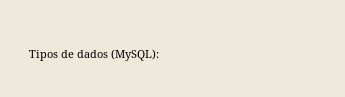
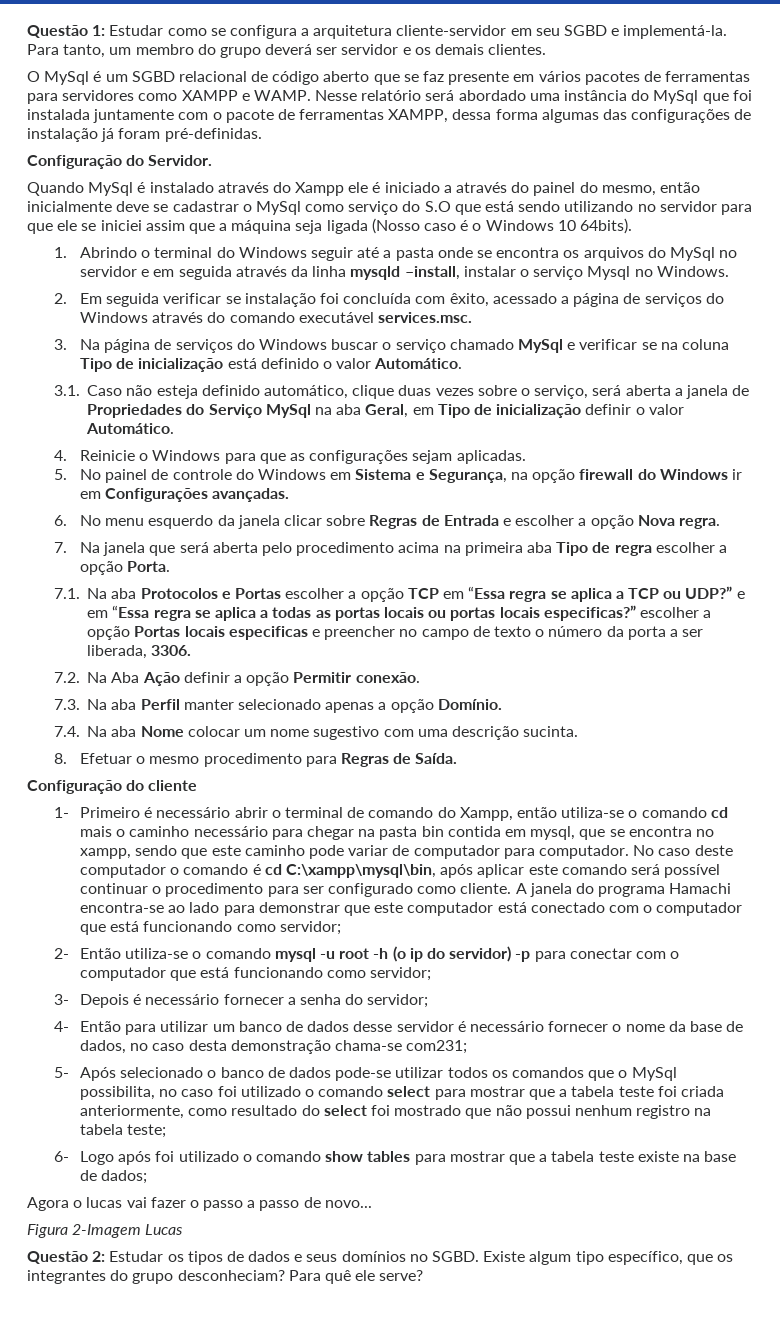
- Tipos de dados (MySQL):
+ Questão 1: Estudar como se configura a arquitetura cliente-servidor em seu SGBD e implementá-la. Para tanto, um membro do grupo deverá ser servidor e os demais clientes.
+ O MySql é um SGBD relacional de código aberto que se faz presente em vários pacotes de ferramentas para servidores como XAMPP e WAMP. Nesse relatório será abordado uma instância do MySql que foi instalada juntamente com o pacote de ferramentas XAMPP, dessa forma algumas das configurações de instalação já foram pré-definidas.
+ Configuração do Servidor.
+ Quando MySql é instalado através do Xampp ele é iniciado a através do painel do mesmo, então inicialmente deve se cadastrar o MySql como serviço do S.O que está sendo utilizando no servidor para que ele se iniciei assim que a máquina seja ligada (Nosso caso é o Windows 10 64bits).
+ 1. Abrindo o terminal do Windows seguir até a pasta onde se encontra os arquivos do MySql no servidor e em seguida através da linha mysqld –install, instalar o serviço Mysql no Windows.
+ 2. Em seguida verificar se instalação foi concluída com êxito, acessado a página de serviços do Windows através do comando executável services.msc.
+ 3. Na página de serviços do Windows buscar o serviço chamado MySql e verificar se na coluna Tipo de inicialização está definido o valor Automático.
+ 3.1. Caso não esteja definido automático, clique duas vezes sobre o serviço, será aberta a janela de Propriedades do Serviço MySql na aba Geral, em Tipo de inicialização definir o valor Automático.
+ 4. Reinicie o Windows para que as configurações sejam aplicadas.
+ 5. No painel de controle do Windows em Sistema e Segurança, na opção firewall do Windows ir em Configurações avançadas.
+ 6. No menu esquerdo da janela clicar sobre Regras de Entrada e escolher a opção Nova regra.
+ 7. Na janela que será aberta pelo procedimento acima na primeira aba Tipo de regra escolher a opção Porta.
+ 7.1. Na aba Protocolos e Portas escolher a opção TCP em “Essa regra se aplica a TCP ou UDP?” e em “Essa regra se aplica a todas as portas locais ou portas locais especificas?” escolher a opção Portas locais especificas e preencher no campo de texto o número da porta a ser liberada, 3306.
+ 7.2. Na Aba Ação definir a opção Permitir conexão.
+ 7.3. Na aba Perfil manter selecionado apenas a opção Domínio.
+ 7.4. Na aba Nome colocar um nome sugestivo com uma descrição sucinta.
+ 8. Efetuar o mesmo procedimento para Regras de Saída.
+ Configuração do cliente
+ 1- Primeiro é necessário abrir o terminal de comando do Xampp, então utiliza-se o comando cd mais o caminho necessário para chegar na pasta bin contida em mysql, que se encontra no xampp, sendo que este caminho pode variar de computador para computador. No caso deste computador o comando é cd C:\xampp\mysql\bin, após aplicar este comando será possível continuar o procedimento para ser configurado como cliente. A janela do programa Hamachi encontra-se ao lado para demonstrar que este computador está conectado com o computador que está funcionando como servidor;
+ 2- Então utiliza-se o comando mysql -u root -h (o ip do servidor) -p para conectar com o computador que está funcionando como servidor;
+ 3- Depois é necessário fornecer a senha do servidor;
+ 4- Então para utilizar um banco de dados desse servidor é necessário fornecer o nome da base de dados, no caso desta demonstração chama-se com231;
+ 5- Após selecionado o banco de dados pode-se utilizar todos os comandos que o MySql possibilita, no caso foi utilizado o comando select para mostrar que a tabela teste foi criada anteriormente, como resultado do select foi mostrado que não possui nenhum registro na tabela teste;
+ 6- Logo após foi utilizado o comando show tables para mostrar que a tabela teste existe na base de dados;
+ Agora o lucas vai fazer o passo a passo de novo...
+ Figura 2-Imagem Lucas
+ Questão 2: Estudar os tipos de dados e seus domínios no SGBD. Existe algum tipo específico, que os integrantes do grupo desconheciam? Para quê ele serve?

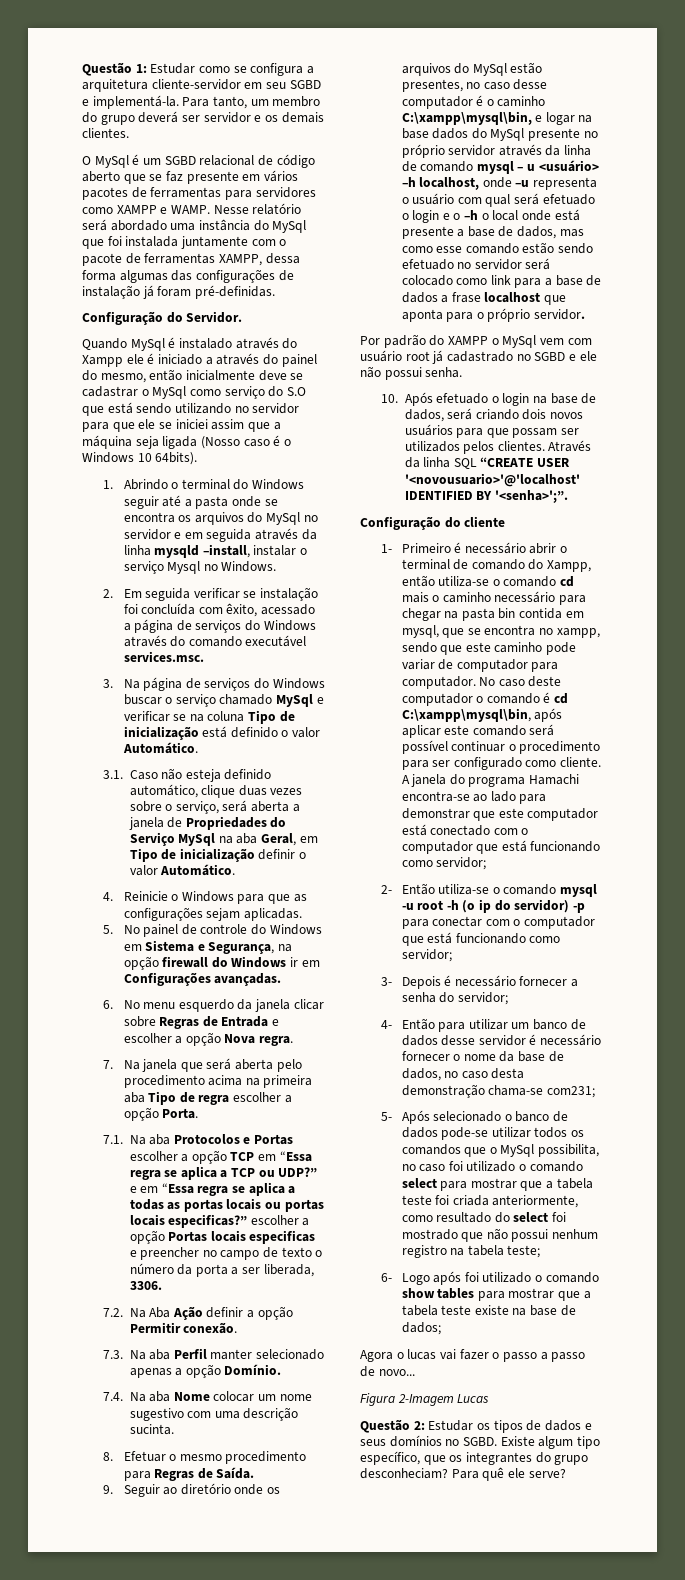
+ 9. Seguir ao diretório onde os arquivos do MySql estão presentes, no caso desse computador é o caminho C:\xampp\mysql\bin, e logar na base dados do MySql presente no próprio servidor através da linha de comando mysql – u <usuário> –h localhost, onde –u representa o usuário com qual será efetuado o login e o –h o local onde está presente a base de dados, mas como esse comando estão sendo efetuado no servidor será colocado como link para a base de dados a frase localhost que aponta para o próprio servidor.
+ Por padrão do XAMPP o MySql vem com usuário root já cadastrado no SGBD e ele não possui senha.
+ 10. Após efetuado o login na base de dados, será criando dois novos usuários para que possam ser utilizados pelos clientes. Através da linha SQL “CREATE USER '<novousuario>'@'localhost' IDENTIFIED BY '<senha>';”.

